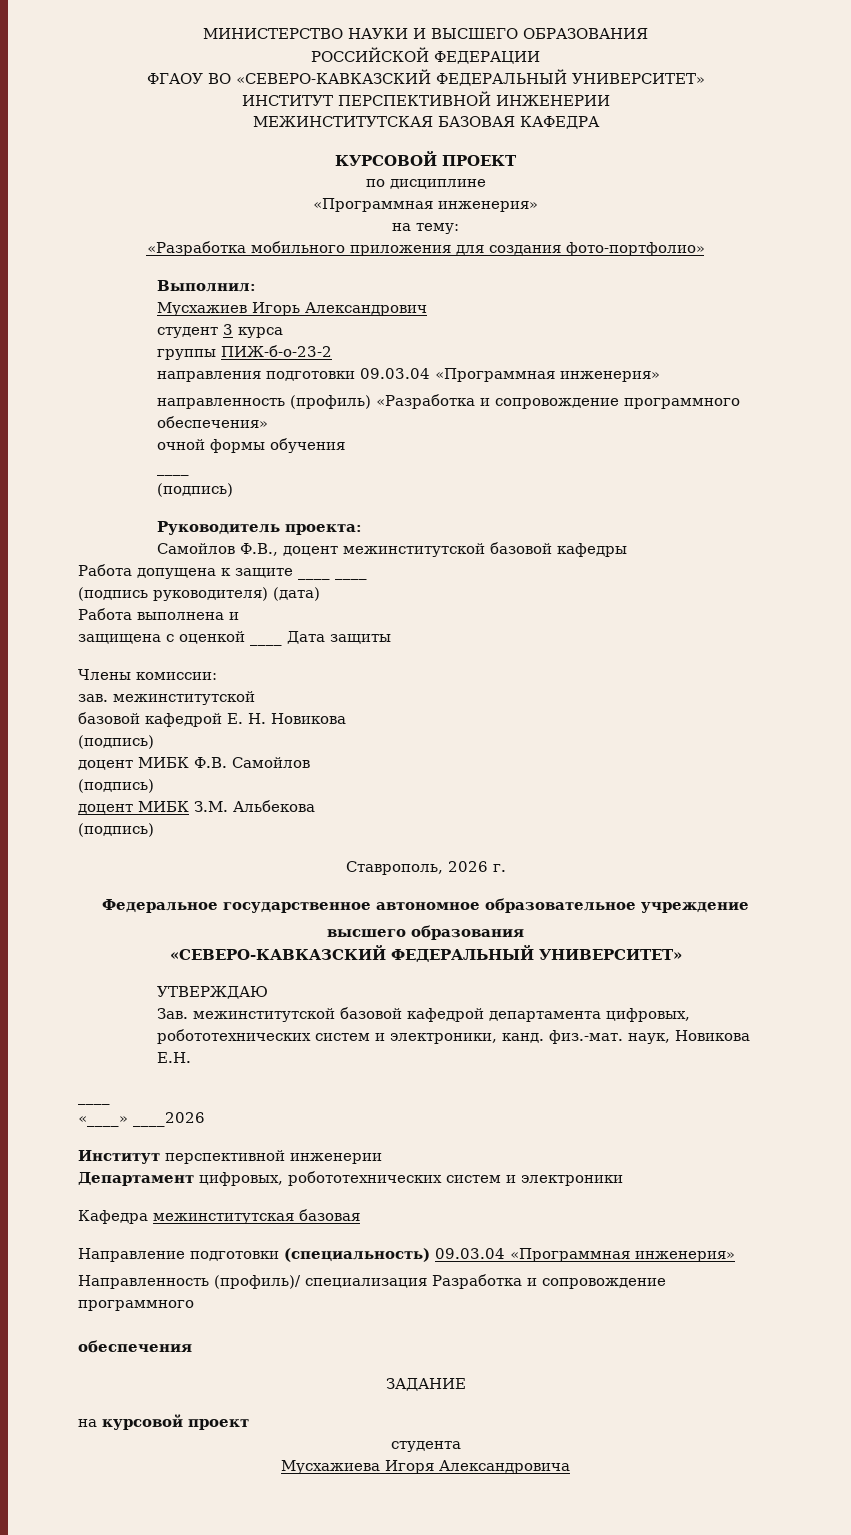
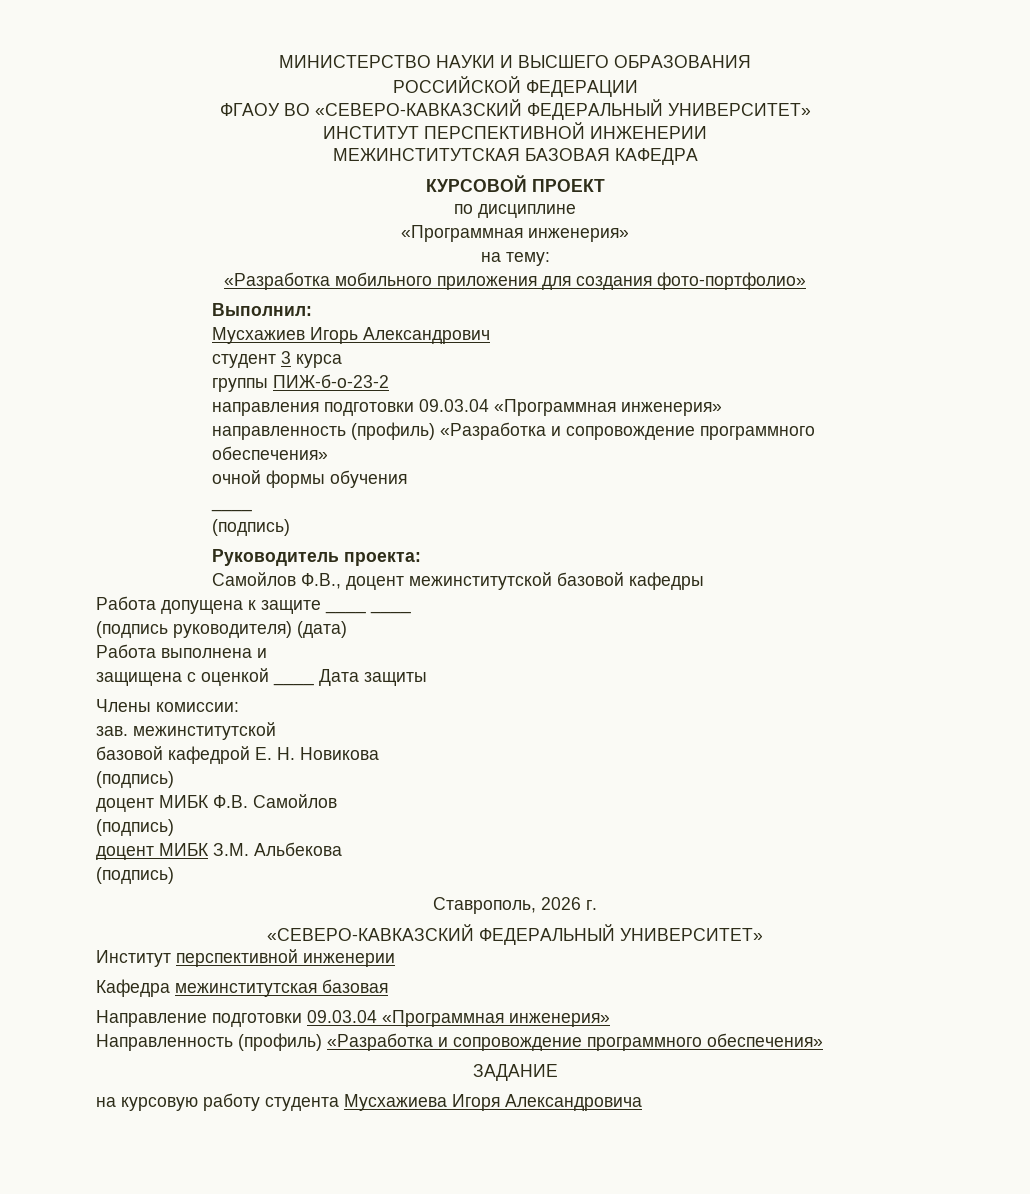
  Ставрополь, 2026 г.
- Федеральное государственное автономное образовательное учреждение
- высшего образования
  «СЕВЕРО-КАВКАЗСКИЙ ФЕДЕРАЛЬНЫЙ УНИВЕРСИТЕТ»
- УТВЕРЖДАЮ
- Зав. межинститутской базовой кафедрой департамента цифровых, робототехнических систем и электроники, канд. физ.-мат. наук, Новикова Е.Н.
- ____
- «____» ____2026
  Институт перспективной инженерии
- Департамент цифровых, робототехнических систем и электроники
- Направление подготовки (специальность) 09.03.04 «Программная инженерия»
+ Направление подготовки 09.03.04 «Программная инженерия»
- Направленность (профиль)/ специализация Разработка и сопровождение программного
- обеспечения
+ Направленность (профиль) «Разработка и сопровождение программного обеспечения»
- на курсовой проект
- студента
- Мусхажиева Игоря Александровича
+ на курсовую работу студента Мусхажиева Игоря Александровича

